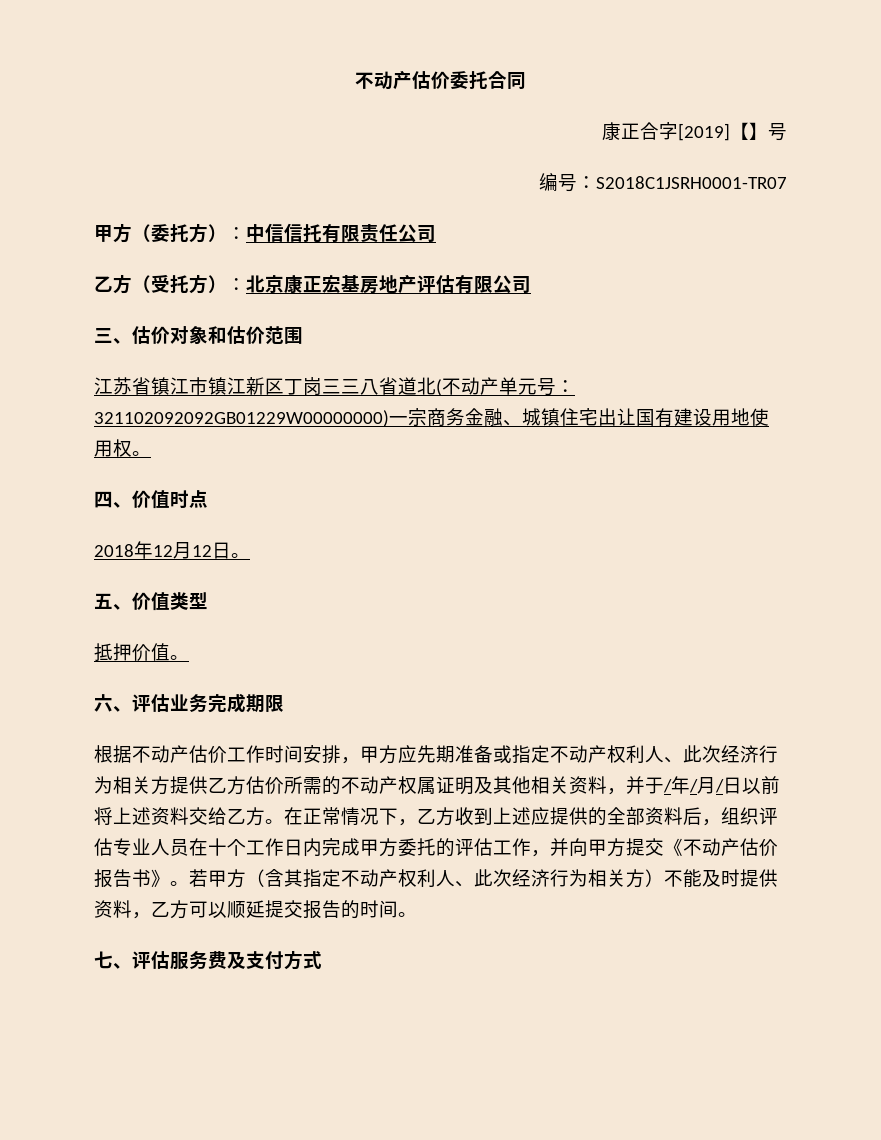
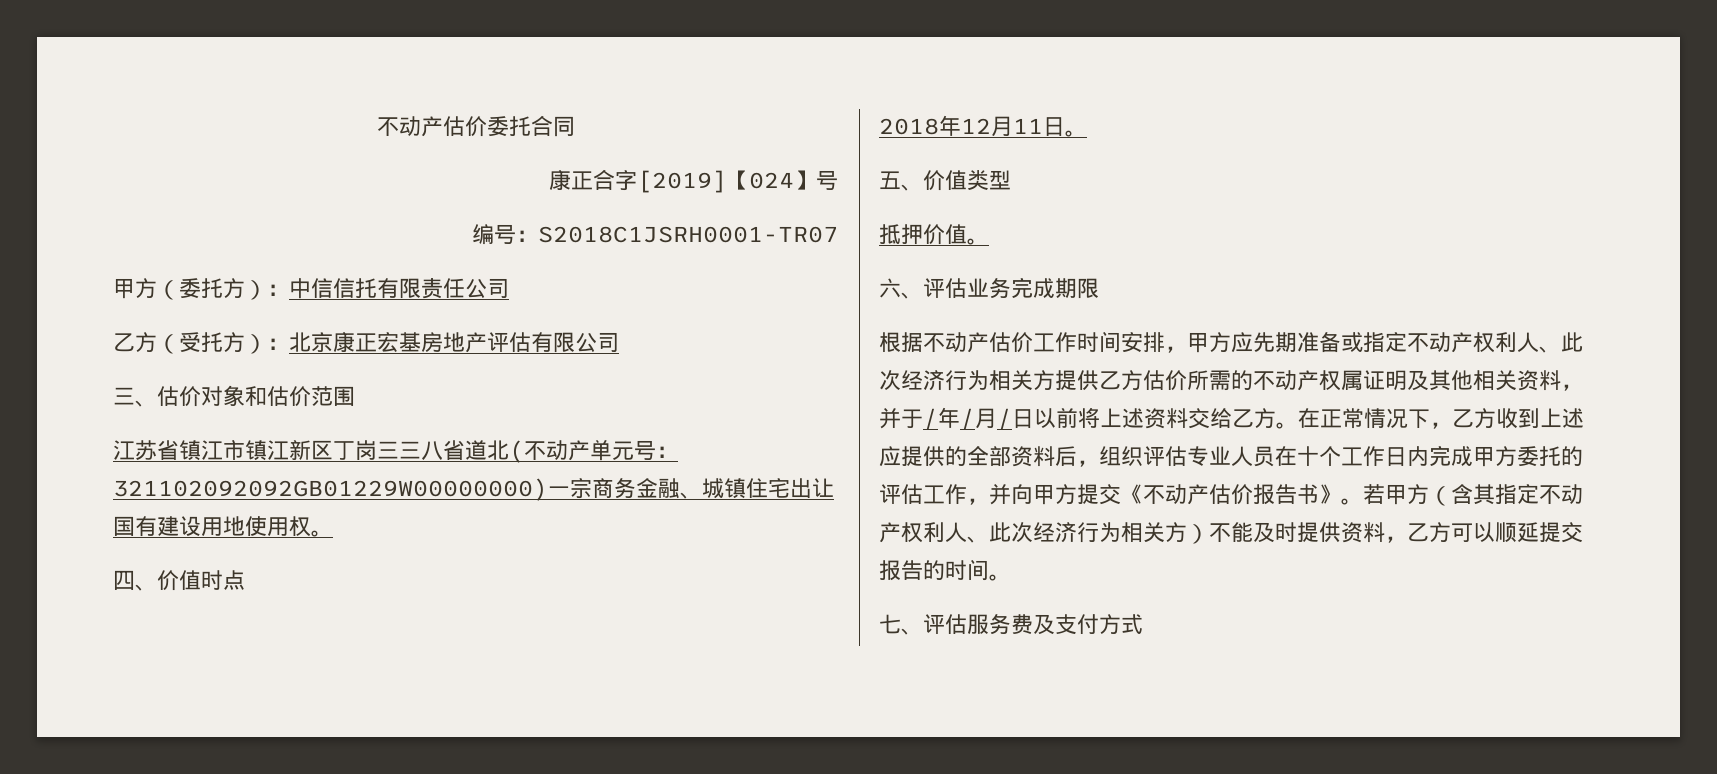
- 康正合字[2019]【】号
+ 康正合字[2019]【024】号
- 2018年12月12日。
+ 2018年12月11日。

